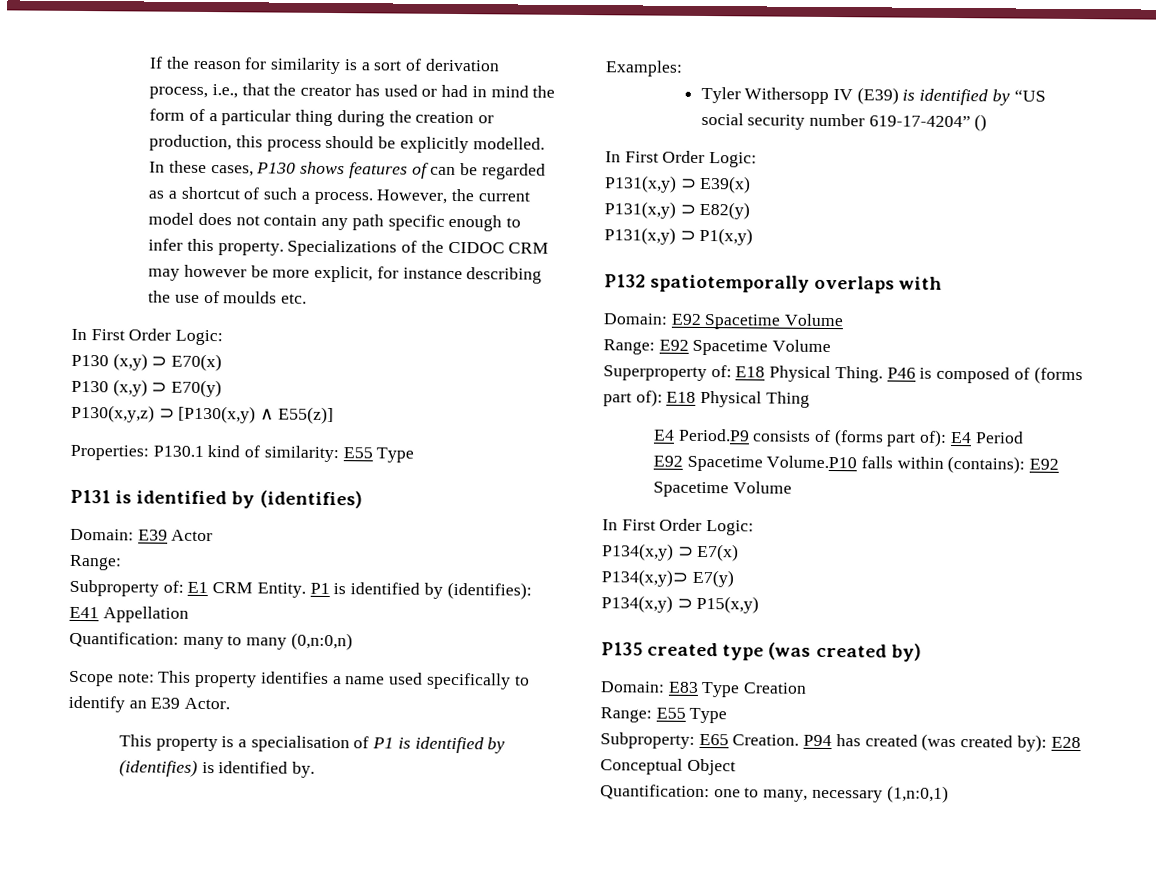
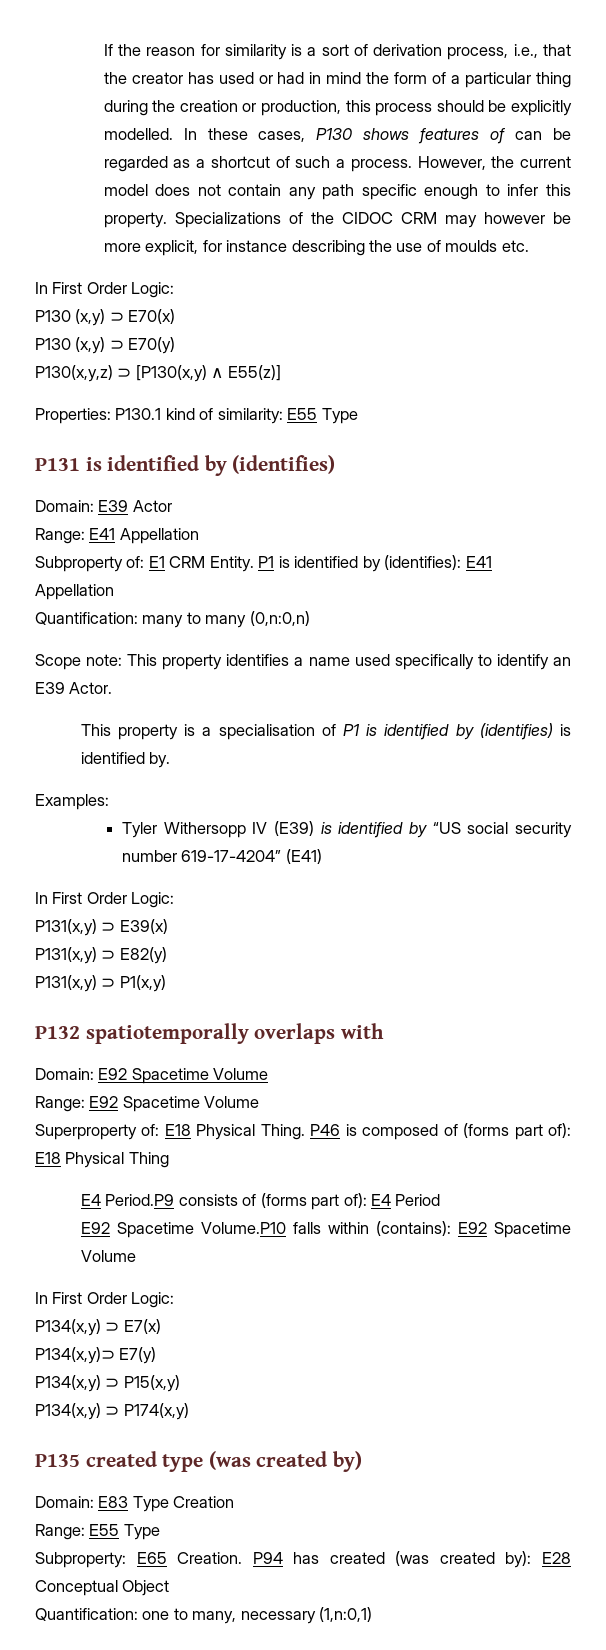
  Domain: E39 Actor
- Range:
+ Range: E41 Appellation
- Tyler Withersopp IV (E39) is identified by “US social security number 619-17-4204” ()
+ Tyler Withersopp IV (E39) is identified by “US social security number 619-17-4204” (E41)
+ P134(x,y) ⊃ P174(x,y)

